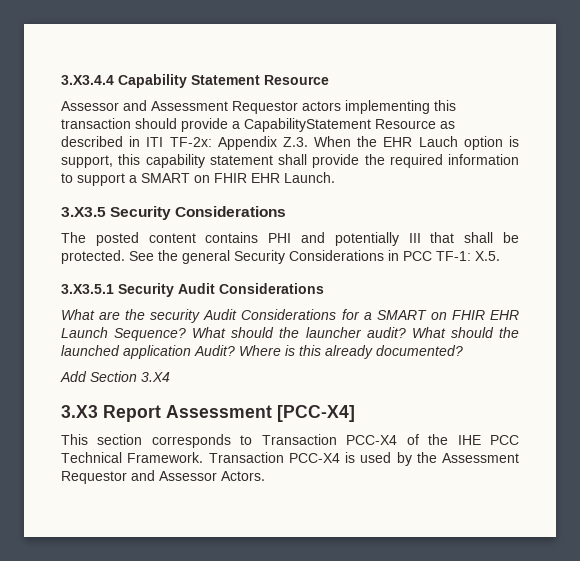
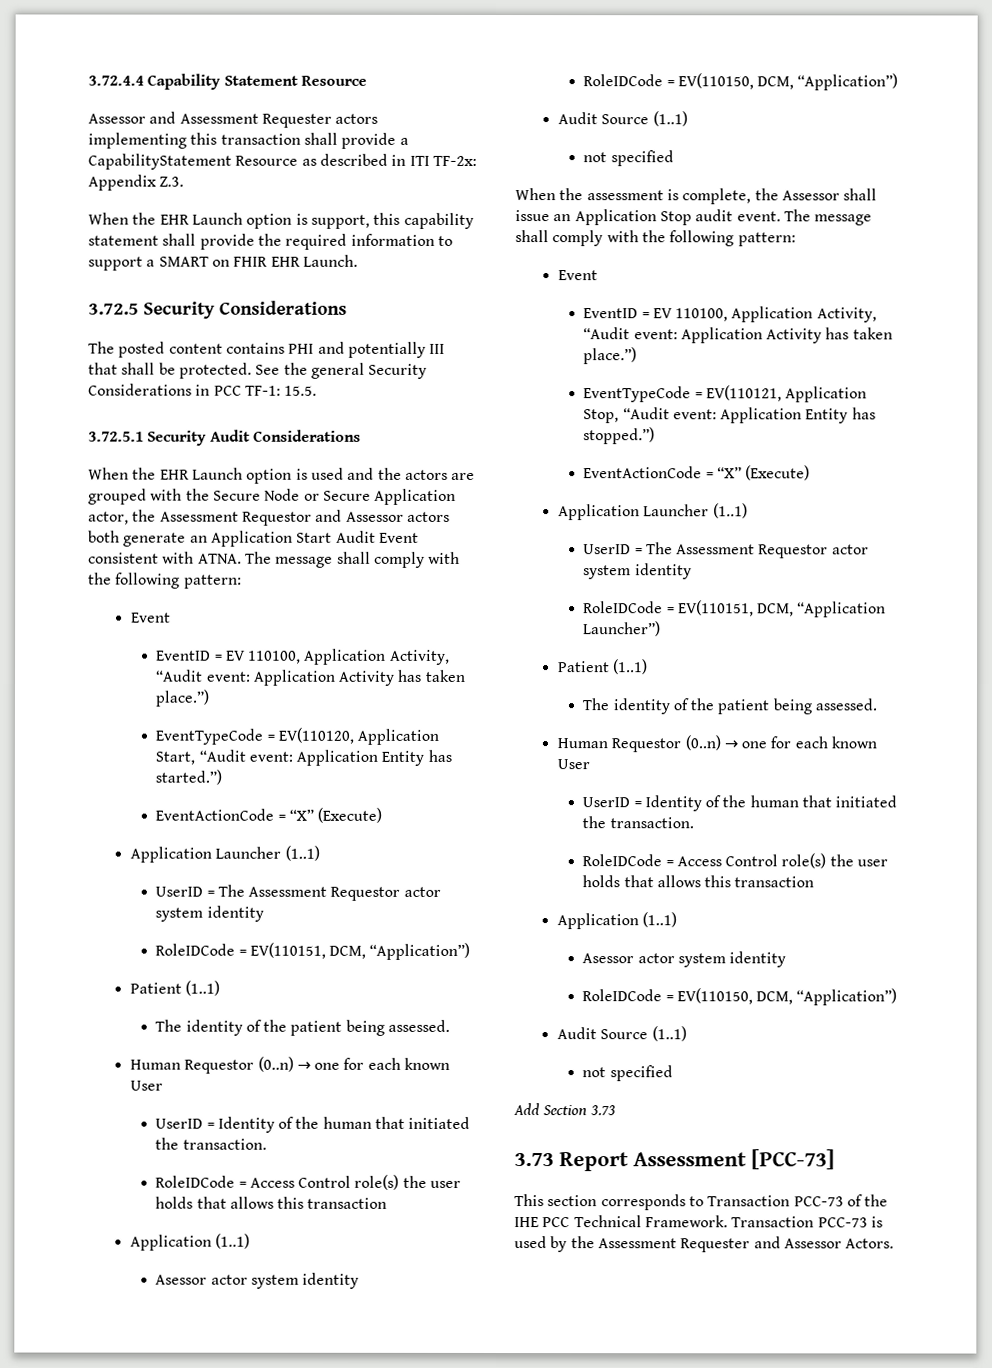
- 3.X3.4.4 Capability Statement Resource
+ 3.72.4.4 Capability Statement Resource
- Assessor and Assessment Requestor actors implementing this transaction should provide a CapabilityStatement Resource as described in ITI TF-2x: Appendix Z.3. When the EHR Lauch option is support, this capability statement shall provide the required information to support a SMART on FHIR EHR Launch.
+ Assessor and Assessment Requester actors implementing this transaction shall provide a CapabilityStatement Resource as described in ITI TF-2x: Appendix Z.3.
+ When the EHR Launch option is support, this capability statement shall provide the required information to support a SMART on FHIR EHR Launch.
- 3.X3.5 Security Considerations
+ 3.72.5 Security Considerations
- See the general Security Considerations in PCC TF-1: X.5.
- 3.X3.5.1 Security Audit Considerations
+ See the general Security Considerations in PCC TF-1: 15.5.
+ 3.72.5.1 Security Audit Considerations
- What are the security Audit Considerations for a SMART on FHIR EHR Launch Sequence? What should the launcher audit? What should the launched application Audit? Where is this already documented?
+ When the EHR Launch option is used and the actors are grouped with the Secure Node or Secure Application actor, the Assessment Requestor and Assessor actors both generate an Application Start Audit Event consistent with ATNA. The message shall comply with the following pattern:
+ Event
+ EventID = EV 110100, Application Activity, “Audit event: Application Activity has taken place.”)
+ EventTypeCode = EV(110120, Application Start, “Audit event: Application Entity has started.”)
+ EventActionCode = “X” (Execute)
+ Application Launcher (1..1)
+ UserID = The Assessment Requestor actor system identity
+ RoleIDCode = EV(110151, DCM, “Application”)
+ Patient (1..1)
+ The identity of the patient being assessed.
+ Human Requestor (0..n) → one for each known User
+ UserID = Identity of the human that initiated the transaction.
+ RoleIDCode = Access Control role(s) the user holds that allows this transaction
+ Application (1..1)
+ Asessor actor system identity
+ RoleIDCode = EV(110150, DCM, “Application”)
+ Audit Source (1..1)
+ not specified
+ When the assessment is complete, the Assessor shall issue an Application Stop audit event. The message shall comply with the following pattern:
+ Event
+ EventID = EV 110100, Application Activity, “Audit event: Application Activity has taken place.”)
+ EventTypeCode = EV(110121, Application Stop, “Audit event: Application Entity has stopped.”)
+ EventActionCode = “X” (Execute)
+ Application Launcher (1..1)
+ UserID = The Assessment Requestor actor system identity
+ RoleIDCode = EV(110151, DCM, “Application Launcher”)
+ Patient (1..1)
+ The identity of the patient being assessed.
+ Human Requestor (0..n) → one for each known User
+ UserID = Identity of the human that initiated the transaction.
+ RoleIDCode = Access Control role(s) the user holds that allows this transaction
+ Application (1..1)
+ Asessor actor system identity
+ RoleIDCode = EV(110150, DCM, “Application”)
+ Audit Source (1..1)
+ not specified
- Add Section 3.X4
- 3.X3 Report Assessment [PCC-X4]
+ Add Section 3.73
+ 3.73 Report Assessment [PCC-73]
- This section corresponds to Transaction PCC-X4 of the IHE PCC Technical Framework.
+ This section corresponds to Transaction PCC-73 of the IHE PCC Technical Framework.
- Transaction PCC-X4 is used by the Assessment Requestor and Assessor Actors.
+ Transaction PCC-73 is used by the Assessment Requester and Assessor Actors.

